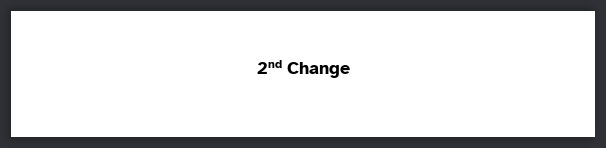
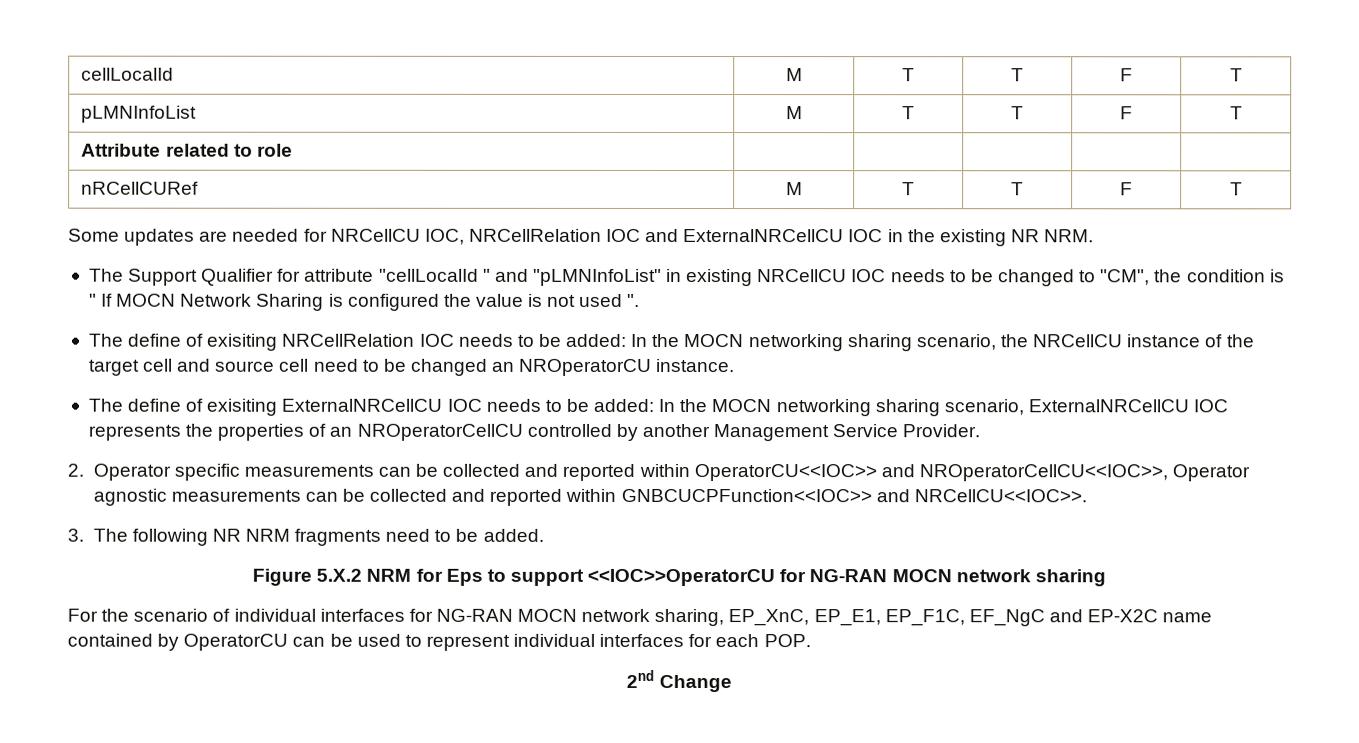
+ cellLocalId | M | T | T | F | T
+ pLMNInfoList | M | T | T | F | T
+ Attribute related to role | | | | |
+ nRCellCURef | M | T | T | F | T
+ Some updates are needed for NRCellCU IOC, NRCellRelation IOC and ExternalNRCellCU IOC in the existing NR NRM.
+ The Support Qualifier for attribute "cellLocalId " and "pLMNInfoList" in existing NRCellCU IOC needs to be changed to "CM", the condition is " If MOCN Network Sharing is configured the value is not used ".
+ The define of exisiting NRCellRelation IOC needs to be added: In the MOCN networking sharing scenario, the NRCellCU instance of the target cell and source cell need to be changed an NROperatorCU instance.
+ The define of exisiting ExternalNRCellCU IOC needs to be added: In the MOCN networking sharing scenario, ExternalNRCellCU IOC represents the properties of an NROperatorCellCU controlled by another Management Service Provider.
+ 2. Operator specific measurements can be collected and reported within OperatorCU<<IOC>> and NROperatorCellCU<<IOC>>, Operator agnostic measurements can be collected and reported within GNBCUCPFunction<<IOC>> and NRCellCU<<IOC>>.
+ 3. The following NR NRM fragments need to be added.
+ Figure 5.X.2 NRM for Eps to support <<IOC>>OperatorCU for NG-RAN MOCN network sharing
+ For the scenario of individual interfaces for NG-RAN MOCN network sharing, EP_XnC, EP_E1, EP_F1C, EF_NgC and EP-X2C name contained by OperatorCU can be used to represent individual interfaces for each POP.

